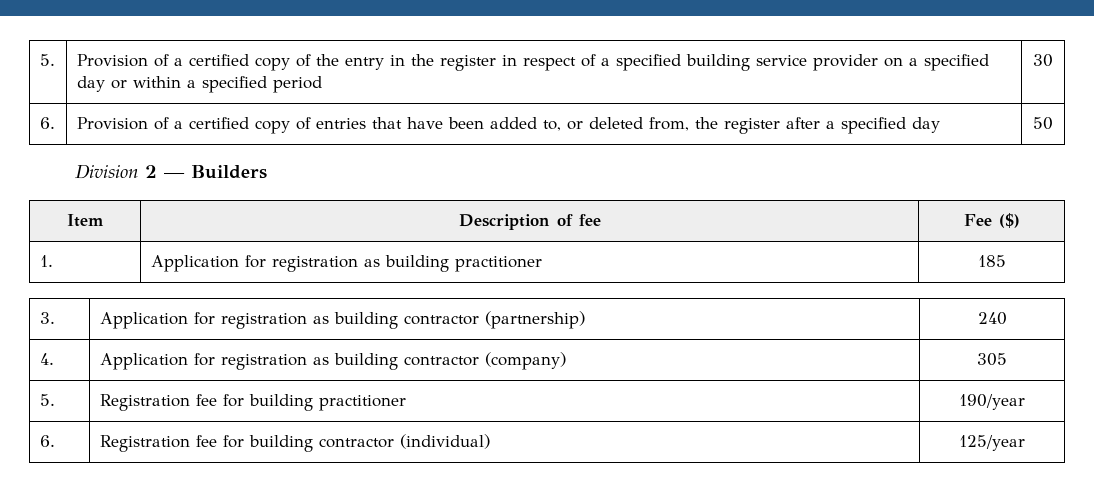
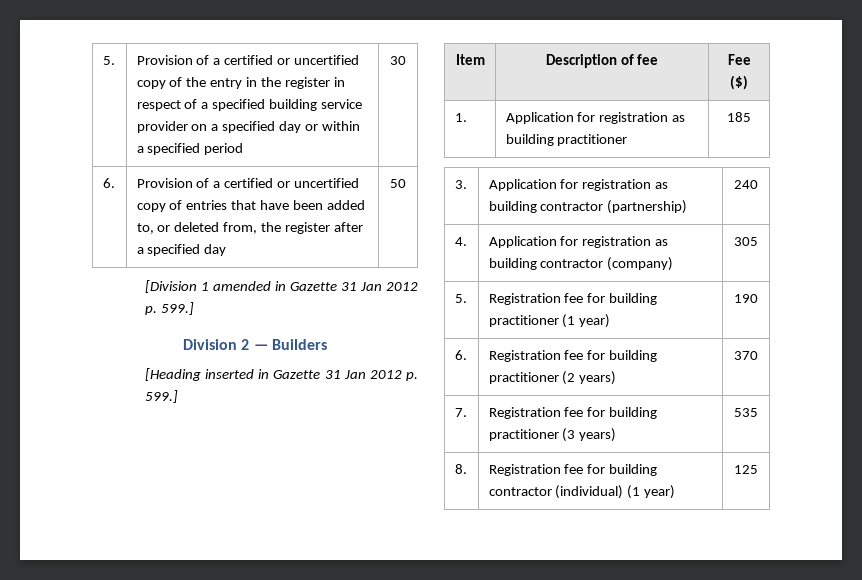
- 5. | Provision of a certified copy of the entry in the register in respect of a specified building service provider on a specified day or within a specified period | 30
+ 5. | Provision of a certified or uncertified copy of the entry in the register in respect of a specified building service provider on a specified day or within a specified period | 30
- 6. | Provision of a certified copy of entries that have been added to, or deleted from, the register after a specified day | 50
+ 6. | Provision of a certified or uncertified copy of entries that have been added to, or deleted from, the register after a specified day | 50
+ [Division 1 amended in Gazette 31 Jan 2012 p. 599.]
  Division 2 — Builders
+ [Heading inserted in Gazette 31 Jan 2012 p. 599.]
- 5. | Registration fee for building practitioner | 190/year
- 6. | Registration fee for building contractor (individual) | 125/year
+ 5. | Registration fee for building practitioner (1 year) | 190
+ 6. | Registration fee for building practitioner (2 years) | 370
+ 7. | Registration fee for building practitioner (3 years) | 535
+ 8. | Registration fee for building contractor (individual) (1 year) | 125

